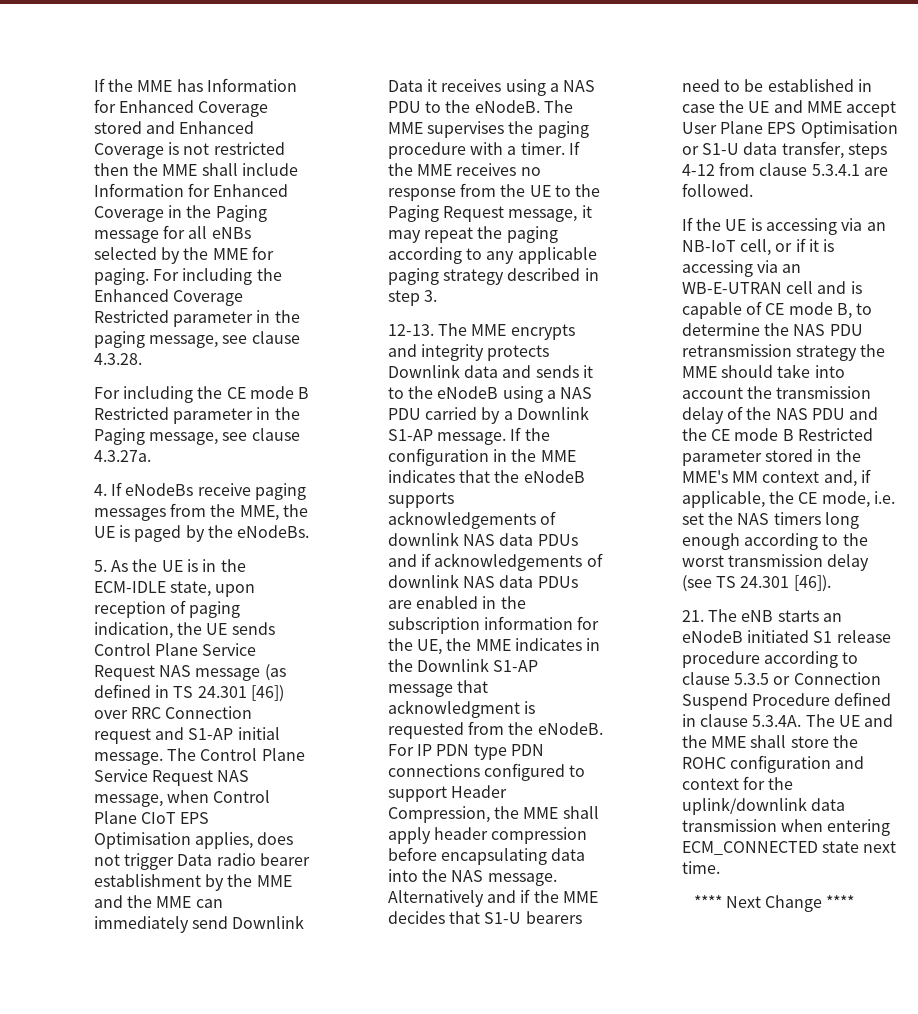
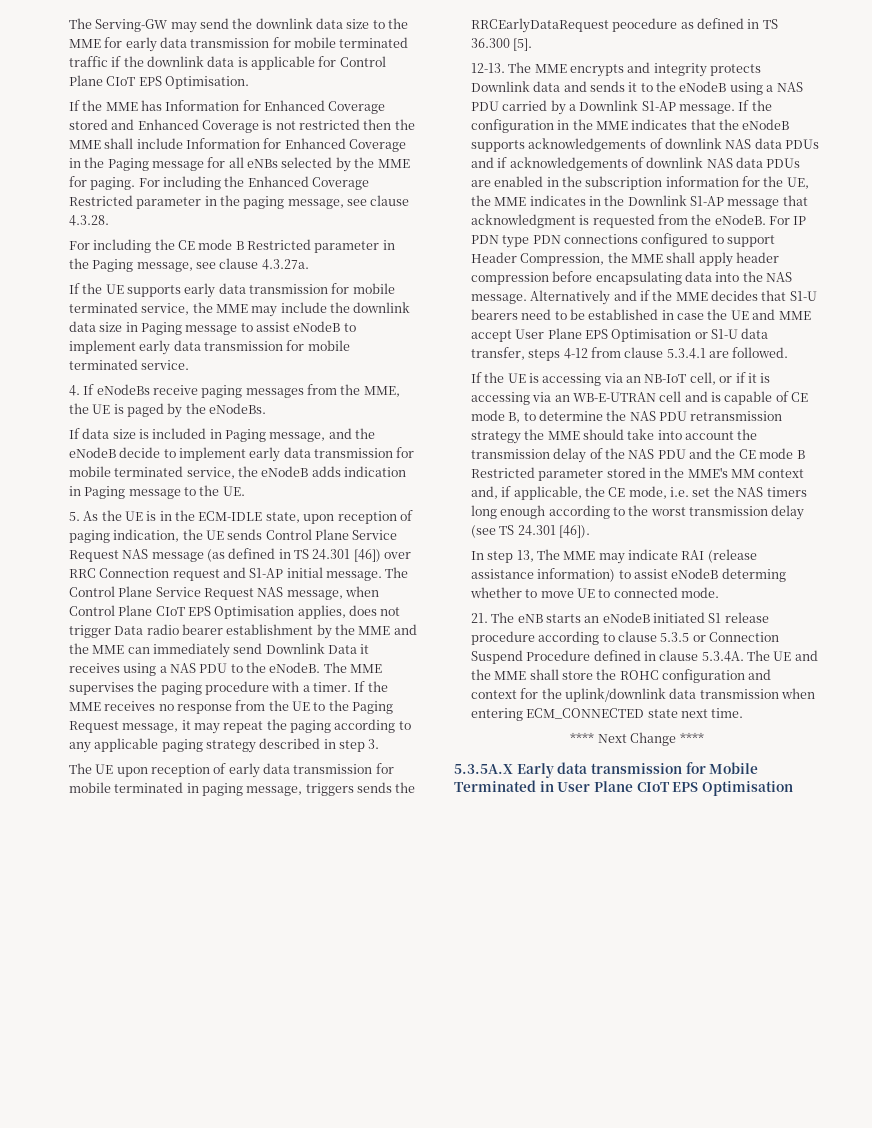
+ The Serving-GW may send the downlink data size to the MME for early data transmission for mobile terminated traffic if the downlink data is applicable for Control Plane CIoT EPS Optimisation.
+ If the UE supports early data transmission for mobile terminated service, the MME may include the downlink data size in Paging message to assist eNodeB to implement early data transmission for mobile terminated service.
+ If data size is included in Paging message, and the eNodeB decide to implement early data transmission for mobile terminated service, the eNodeB adds indication in Paging message to the UE.
+ The UE upon reception of early data transmission for mobile terminated in paging message, triggers sends the RRCEarlyDataRequest peocedure as defined in TS 36.300 [5].
+ In step 13, The MME may indicate RAI (release assistance information) to assist eNodeB determing whether to move UE to connected mode.
+ 5.3.5A.X Early data transmission for Mobile Terminated in User Plane CIoT EPS Optimisation

